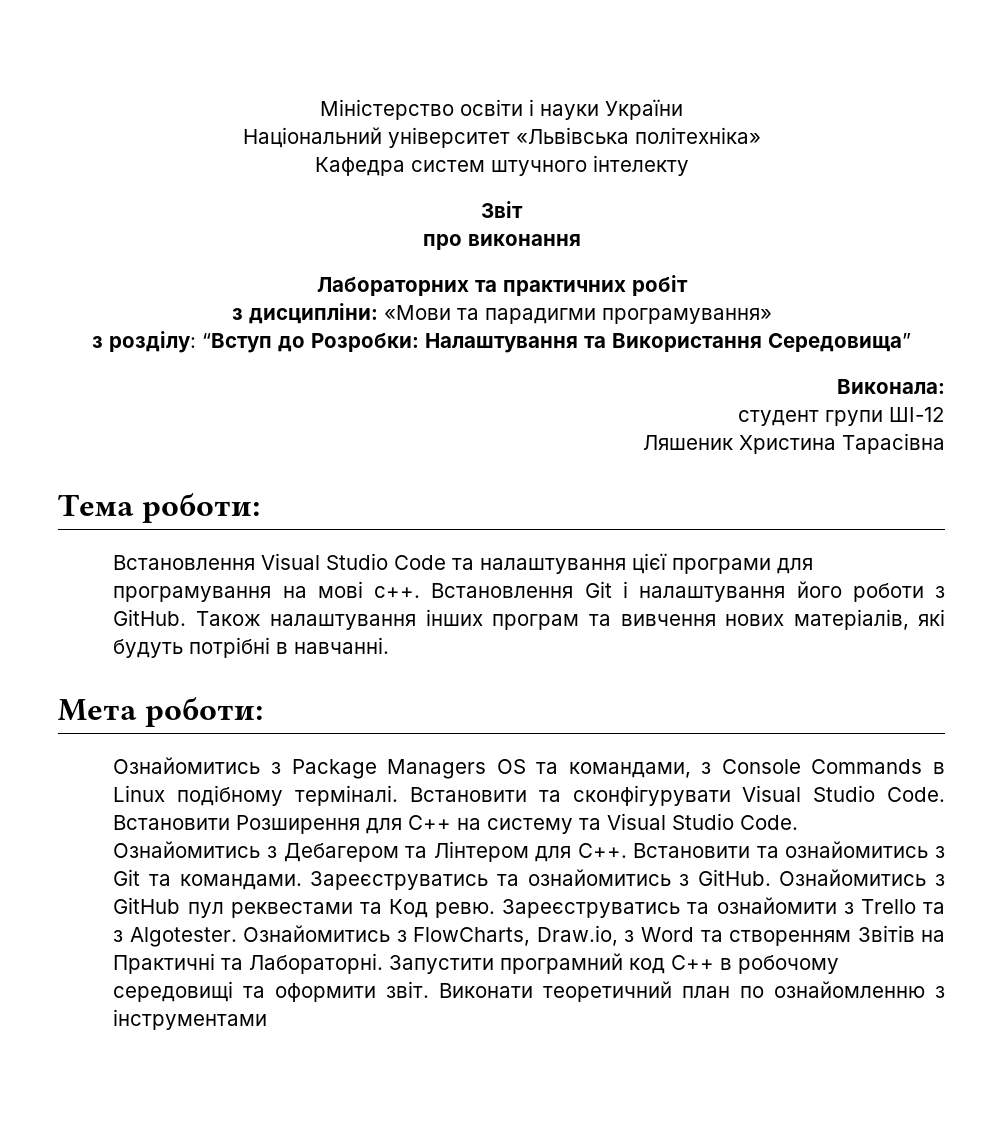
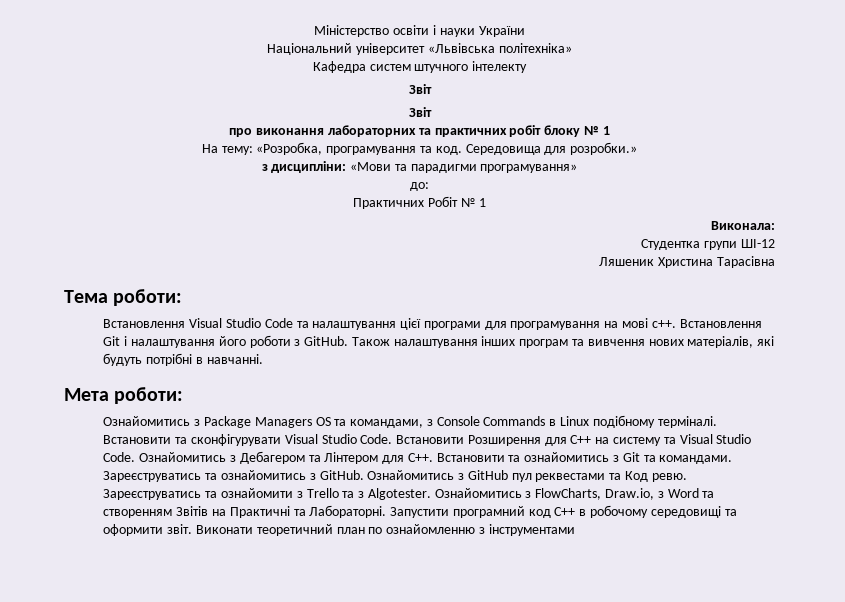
  Кафедра систем штучного інтелекту
+ Звіт
- про виконання
- Лабораторних та практичних робіт
+ про виконання лабораторних та практичних робіт блоку № 1
+ На тему: «Розробка, програмування та код. Середовища для розробки.»
- з розділу: “Вступ до Розробки: Налаштування та Використання Середовища”
+ до:
+ Практичних Робіт № 1
- студент групи ШІ-12
+ Студентка групи ШІ-12

